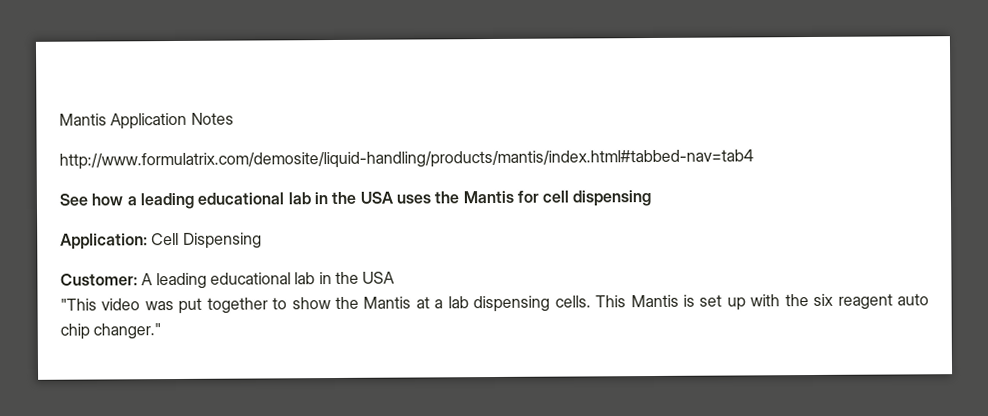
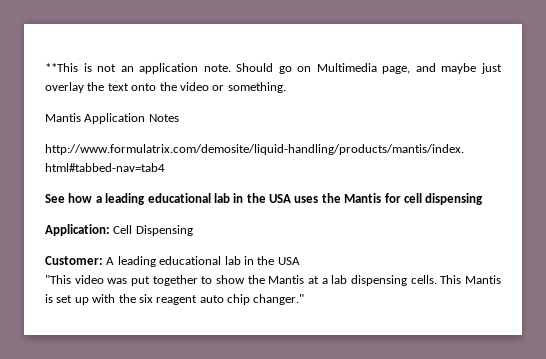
+ **This is not an application note. Should go on Multimedia page, and maybe just overlay the text onto the video or something.

